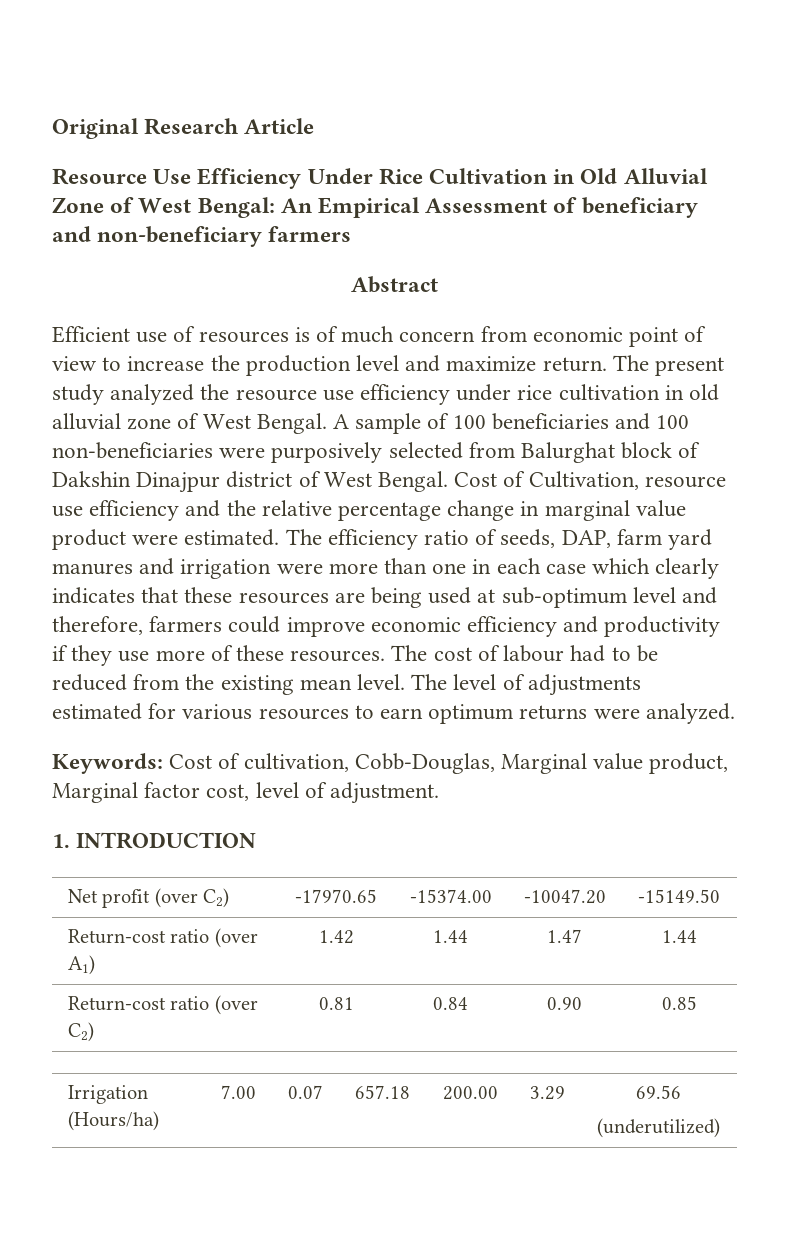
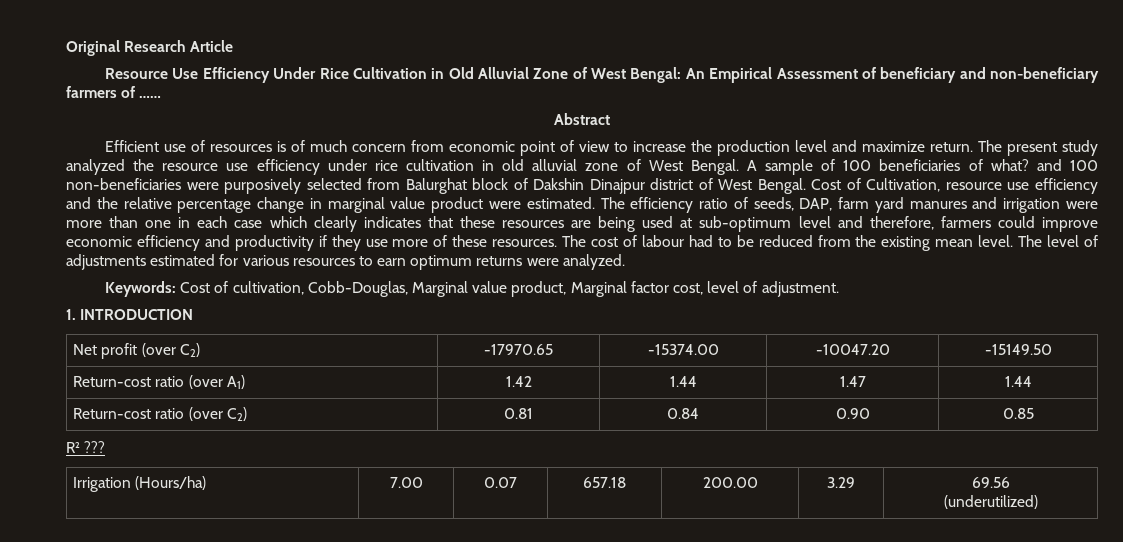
- Resource Use Efficiency Under Rice Cultivation in Old Alluvial Zone of West Bengal: An Empirical Assessment of beneficiary and non-beneficiary farmers
+ Resource Use Efficiency Under Rice Cultivation in Old Alluvial Zone of West Bengal: An Empirical Assessment of beneficiary and non-beneficiary farmers of ……
- A sample of 100 beneficiaries and 100 non-beneficiaries were purposively selected from Balurghat block of Dakshin Dinajpur district of West Bengal.
+ A sample of 100 beneficiaries of what? and 100 non-beneficiaries were purposively selected from Balurghat block of Dakshin Dinajpur district of West Bengal.
+ R² ???

